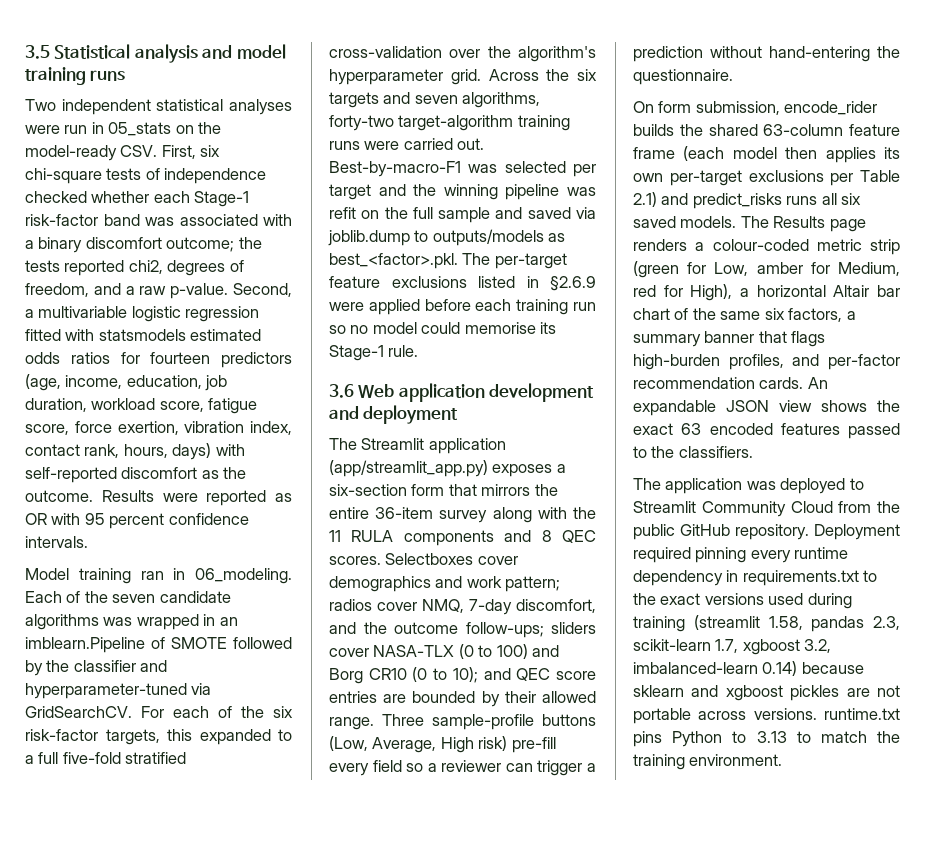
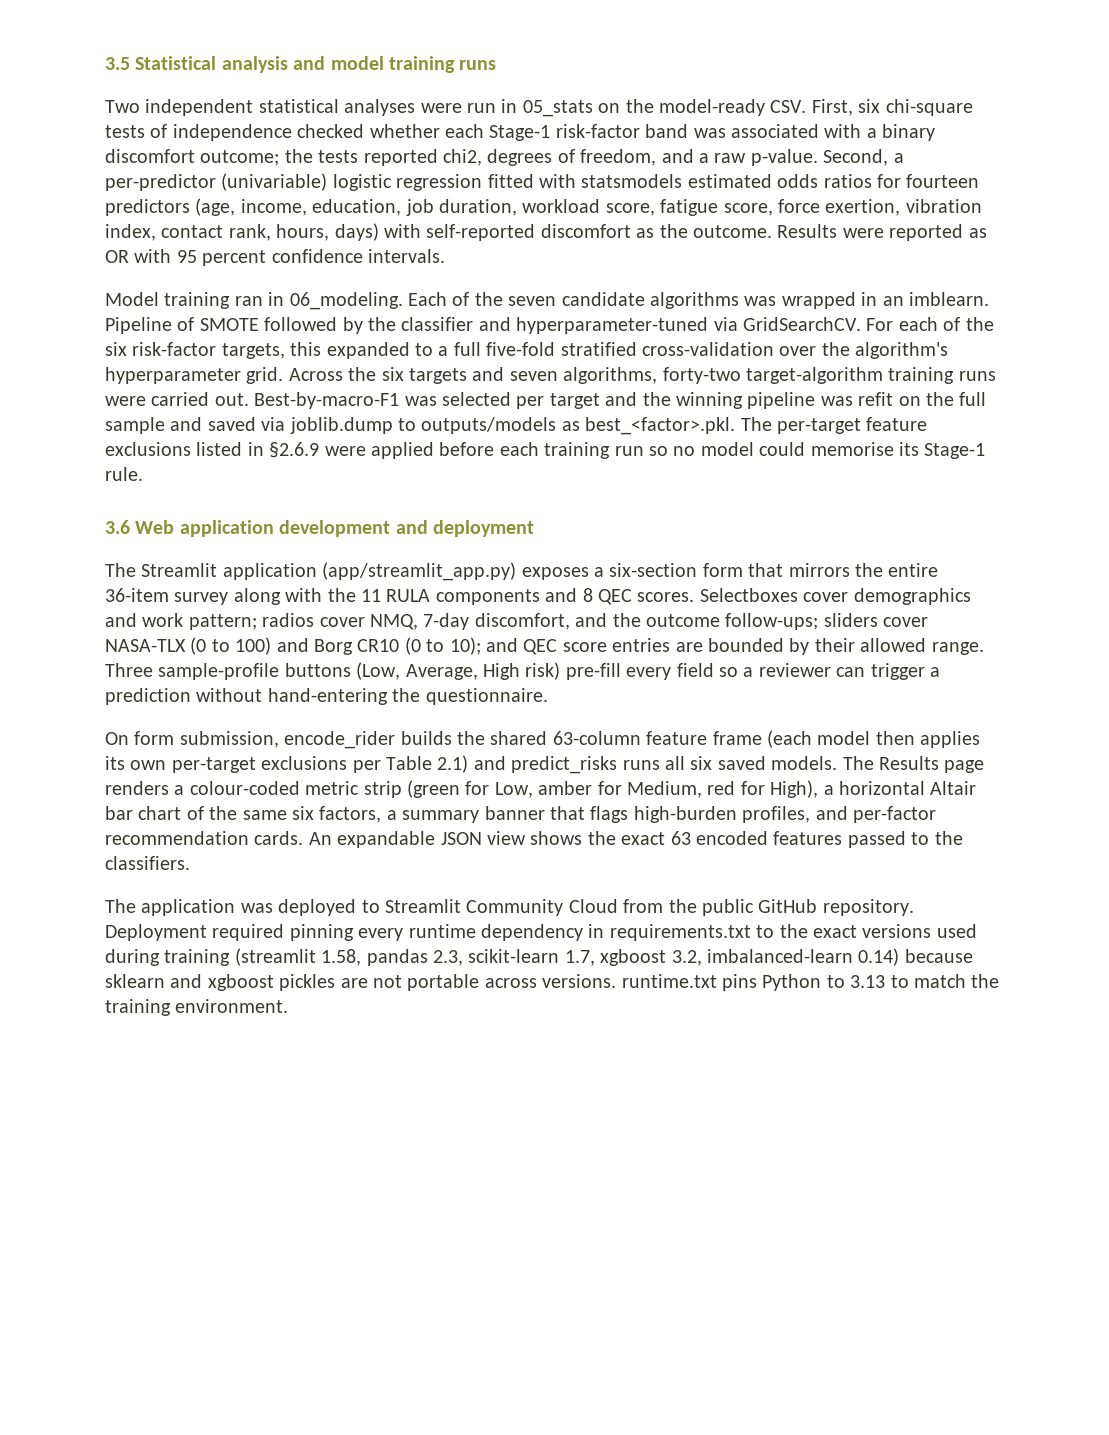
- Second, a multivariable logistic regression fitted with statsmodels estimated odds ratios for fourteen predictors (age, income, education, job duration, workload score, fatigue score, force exertion, vibration index, contact rank, hours, days) with self-reported discomfort as the outcome.
+ Second, a per-predictor (univariable) logistic regression fitted with statsmodels estimated odds ratios for fourteen predictors (age, income, education, job duration, workload score, fatigue score, force exertion, vibration index, contact rank, hours, days) with self-reported discomfort as the outcome.
- Each of the seven candidate algorithms was wrapped in an imblearn.Pipeline of SMOTE followed by the classifier and hyperparameter-tuned via GridSearchCV.
+ Each of the seven candidate algorithms was wrapped in an imblearn. Pipeline of SMOTE followed by the classifier and hyperparameter-tuned via GridSearchCV.

